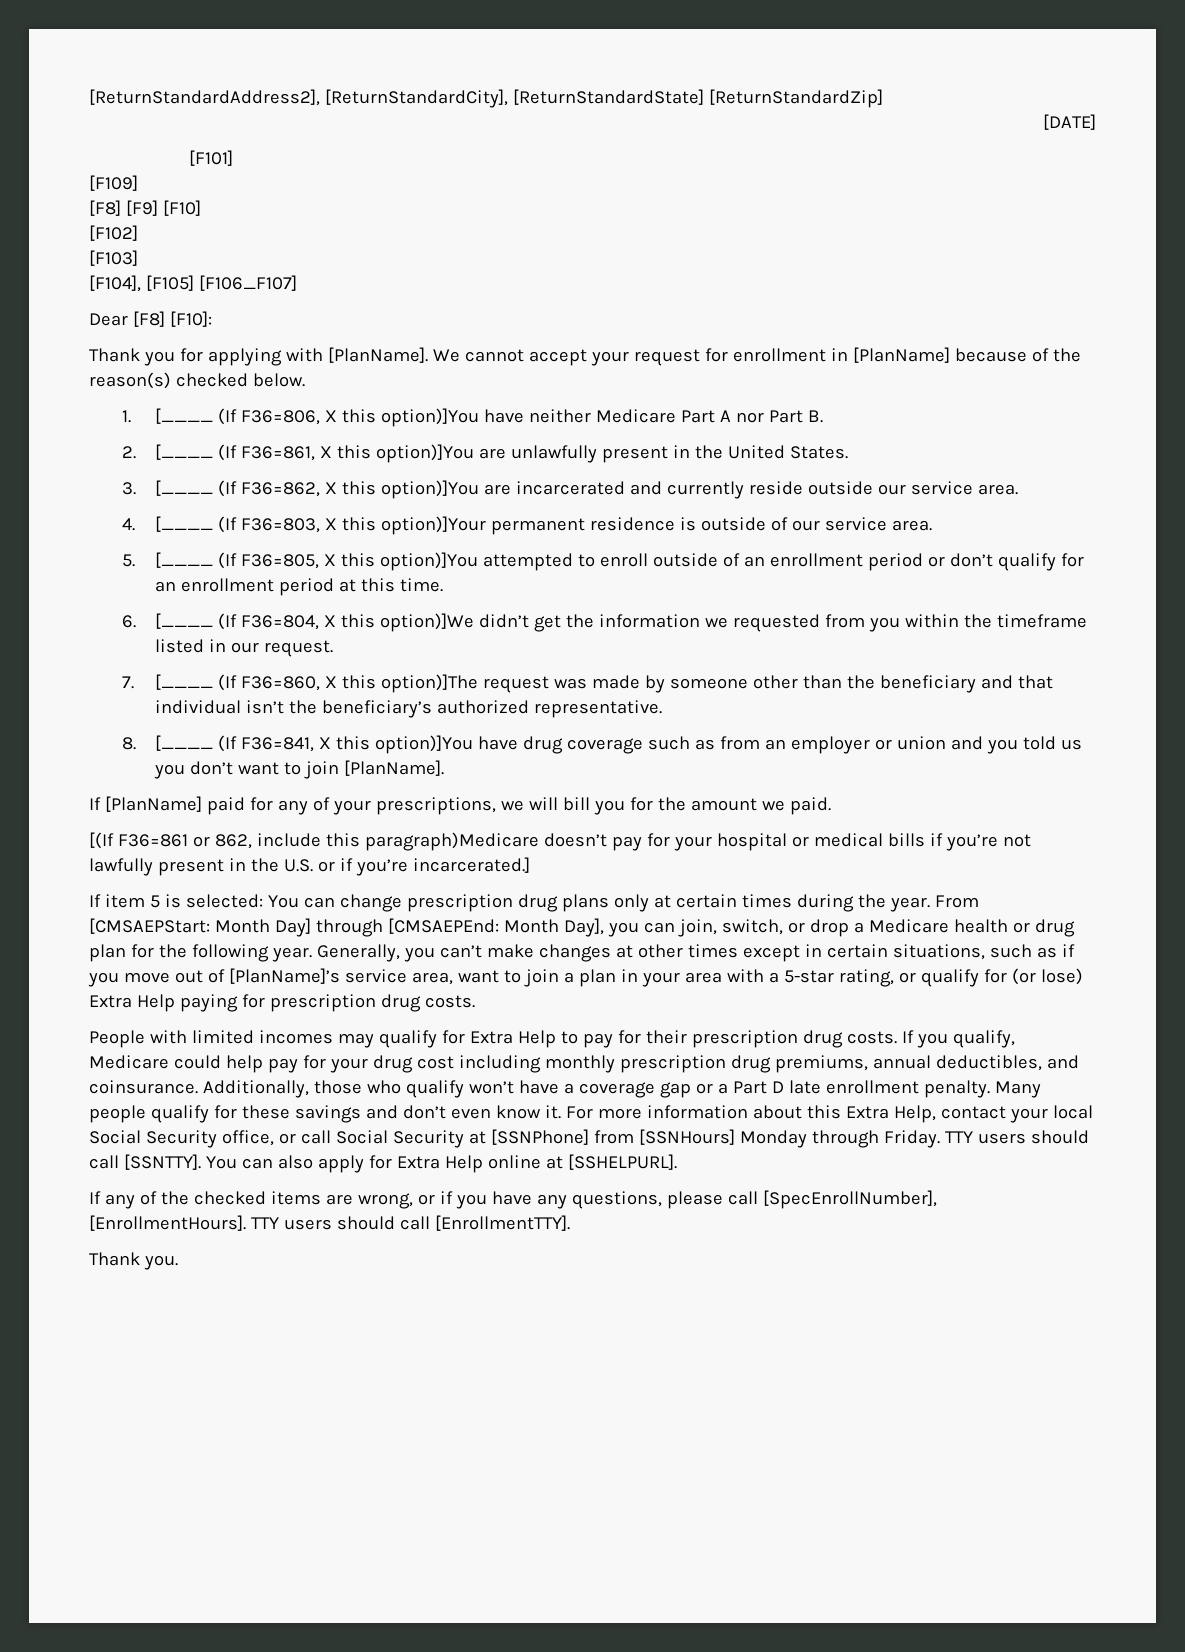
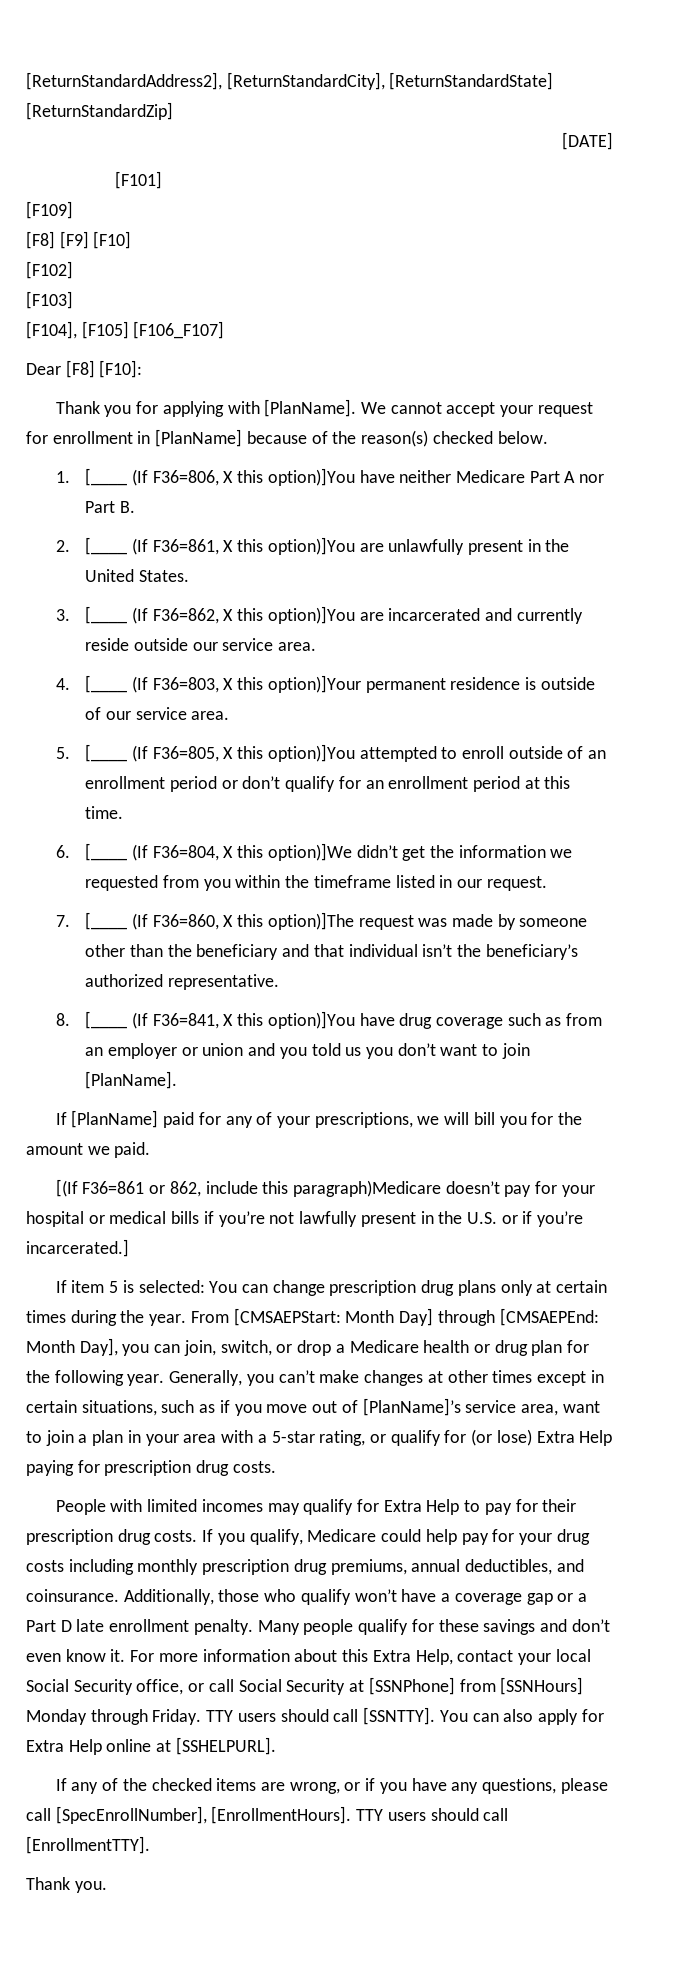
- If you qualify, Medicare could help pay for your drug cost including monthly prescription drug premiums, annual deductibles, and coinsurance.
+ If you qualify, Medicare could help pay for your drug costs including monthly prescription drug premiums, annual deductibles, and coinsurance.

